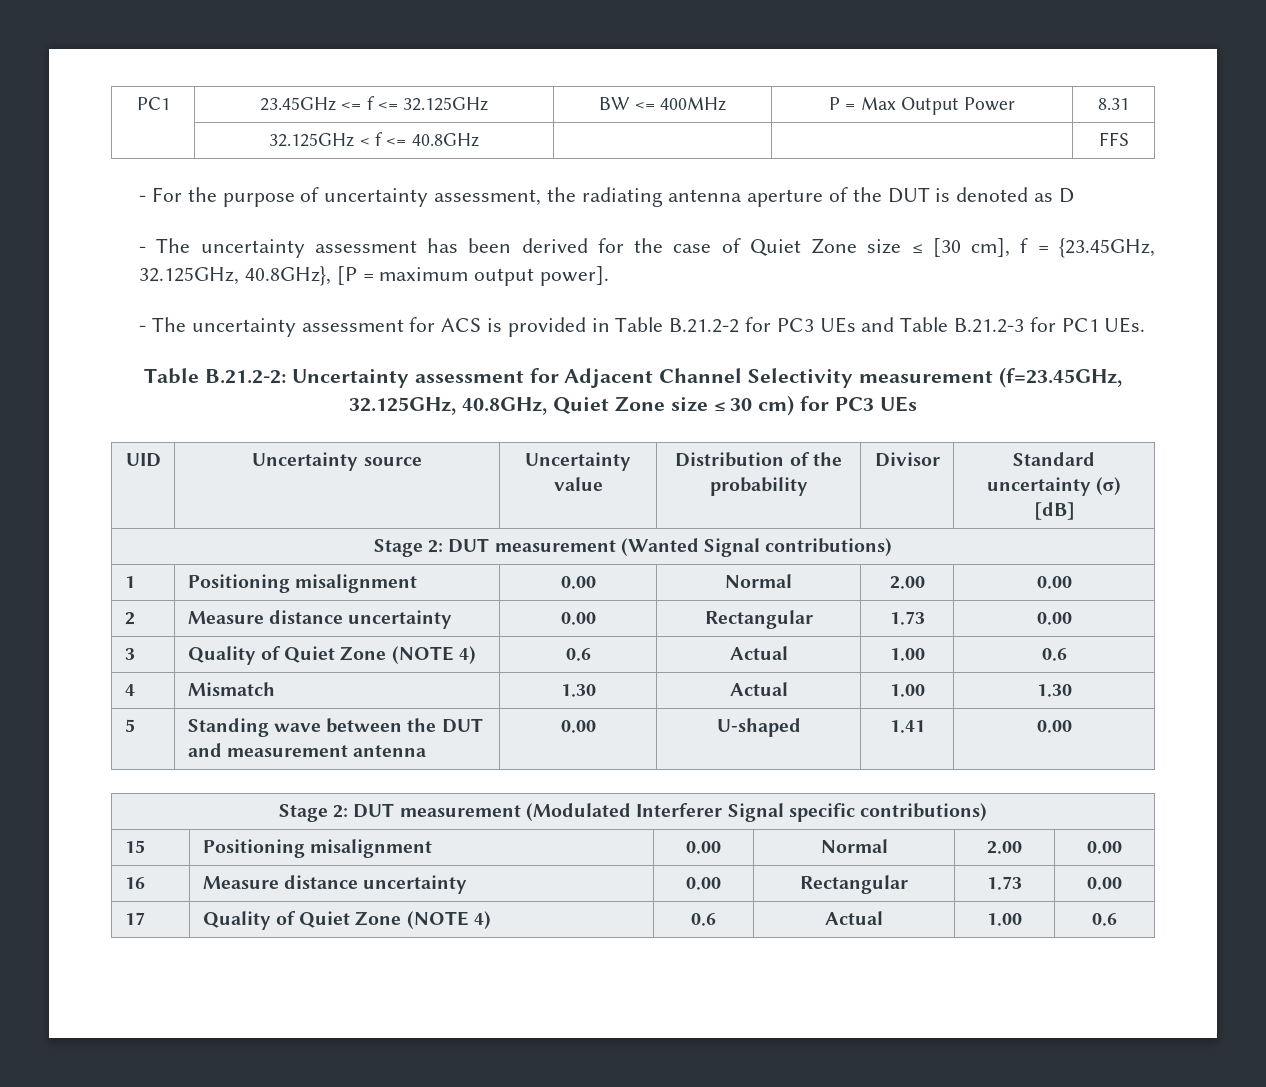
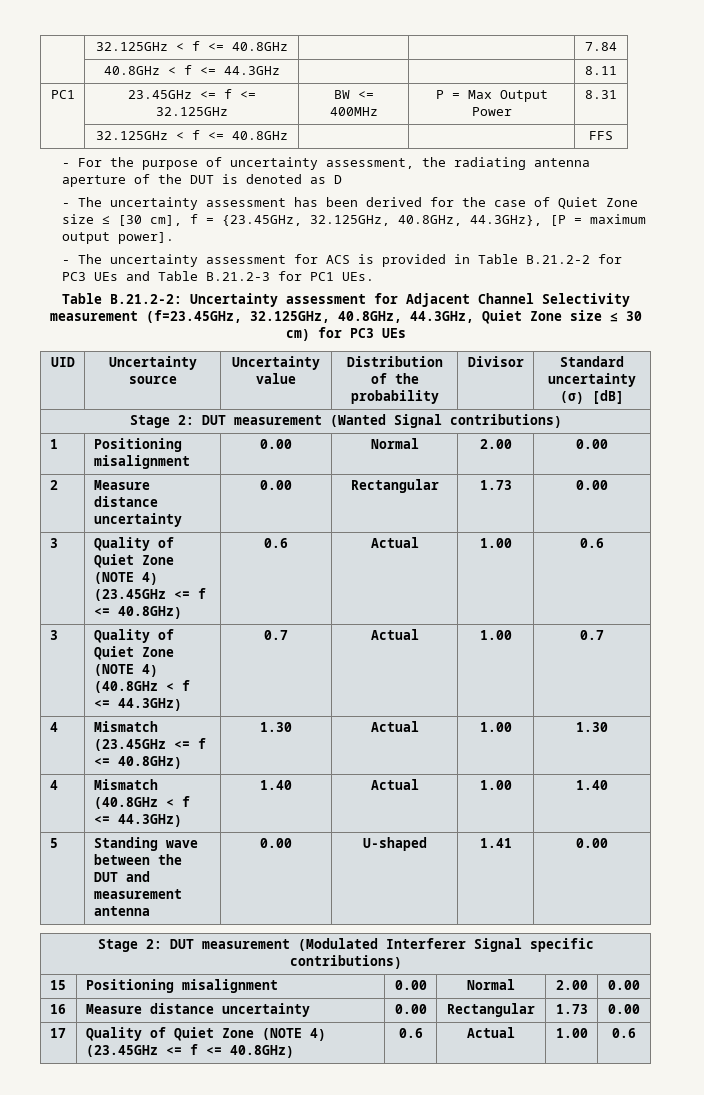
+ | 32.125GHz < f <= 40.8GHz | | | 7.84
+ | 40.8GHz < f <= 44.3GHz | | | 8.11
- - The uncertainty assessment has been derived for the case of Quiet Zone size ≤ [30 cm], f = {23.45GHz, 32.125GHz, 40.8GHz}, [P = maximum output power].
+ - The uncertainty assessment has been derived for the case of Quiet Zone size ≤ [30 cm], f = {23.45GHz, 32.125GHz, 40.8GHz, 44.3GHz}, [P = maximum output power].
- Table B.21.2-2: Uncertainty assessment for Adjacent Channel Selectivity measurement (f=23.45GHz, 32.125GHz, 40.8GHz, Quiet Zone size ≤ 30 cm) for PC3 UEs
+ Table B.21.2-2: Uncertainty assessment for Adjacent Channel Selectivity measurement (f=23.45GHz, 32.125GHz, 40.8GHz, 44.3GHz, Quiet Zone size ≤ 30 cm) for PC3 UEs
- 3 | Quality of Quiet Zone (NOTE 4) | 0.6 | Actual | 1.00 | 0.6
+ 3 | Quality of Quiet Zone (NOTE 4) (23.45GHz <= f <= 40.8GHz) | 0.6 | Actual | 1.00 | 0.6
- 4 | Mismatch | 1.30 | Actual | 1.00 | 1.30
+ 3 | Quality of Quiet Zone (NOTE 4) (40.8GHz < f <= 44.3GHz) | 0.7 | Actual | 1.00 | 0.7
+ 4 | Mismatch (23.45GHz <= f <= 40.8GHz) | 1.30 | Actual | 1.00 | 1.30
+ 4 | Mismatch (40.8GHz < f <= 44.3GHz) | 1.40 | Actual | 1.00 | 1.40
- 17 | Quality of Quiet Zone (NOTE 4) | 0.6 | Actual | 1.00 | 0.6
+ 17 | Quality of Quiet Zone (NOTE 4) (23.45GHz <= f <= 40.8GHz) | 0.6 | Actual | 1.00 | 0.6

